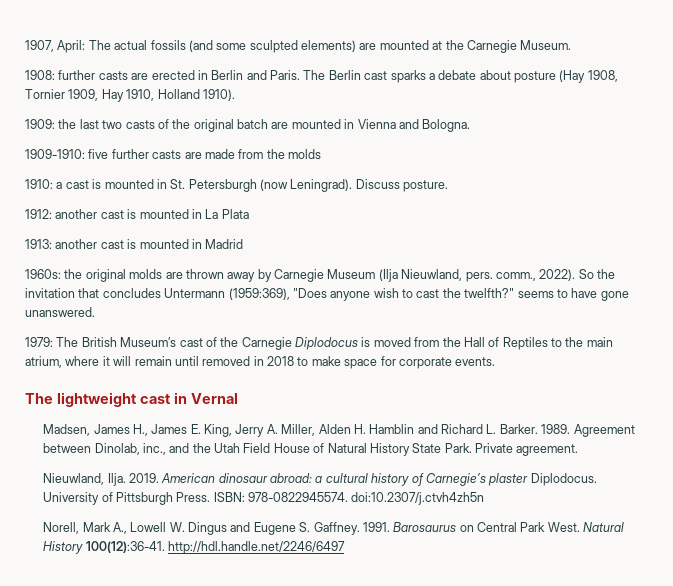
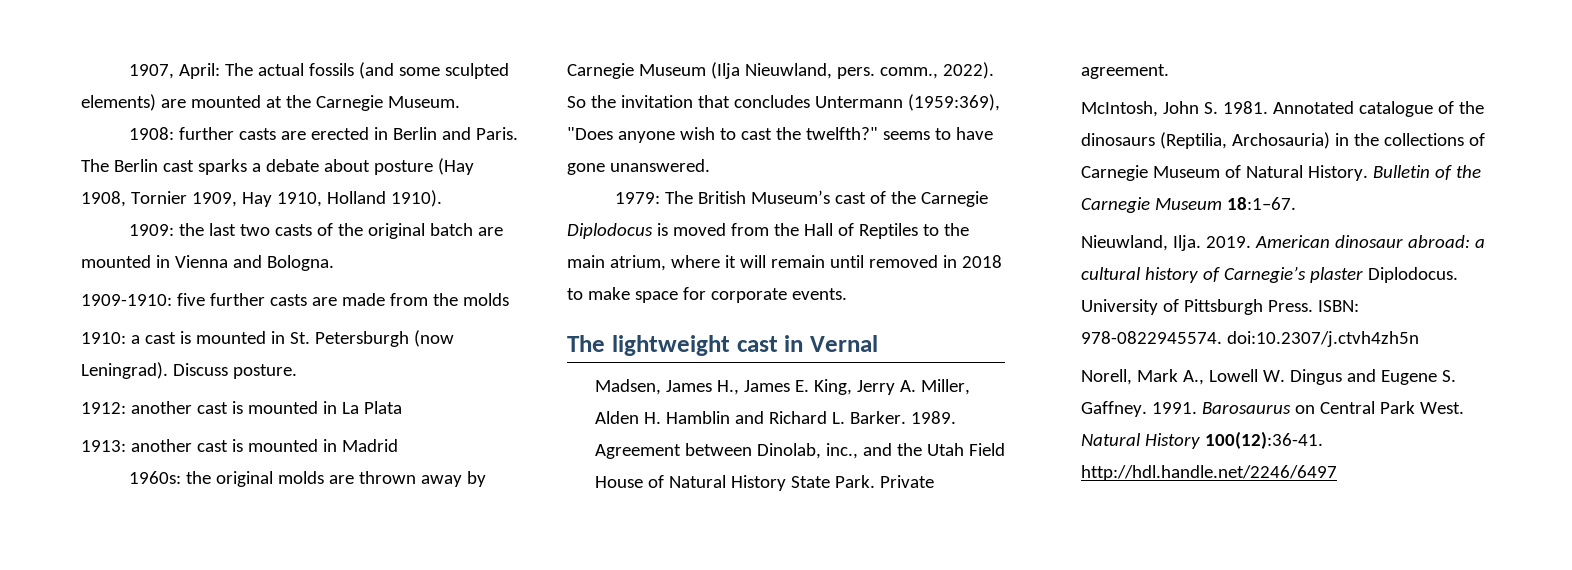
+ McIntosh, John S. 1981. Annotated catalogue of the dinosaurs (Reptilia, Archosauria) in the collections of Carnegie Museum of Natural History. Bulletin of the Carnegie Museum 18:1–67.

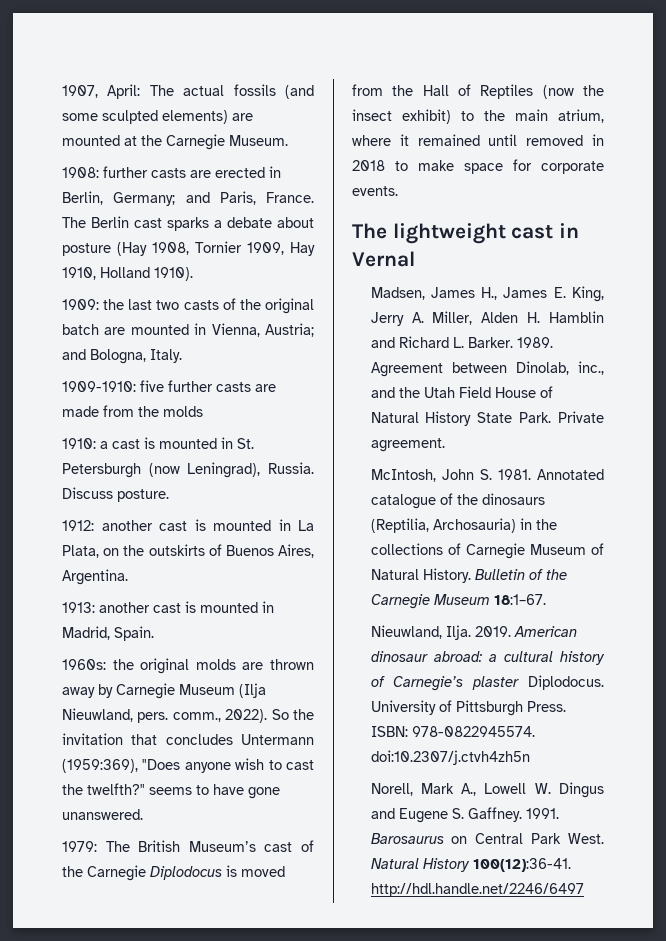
- 1908: further casts are erected in Berlin and Paris.
+ 1908: further casts are erected in Berlin, Germany; and Paris, France.
- 1909: the last two casts of the original batch are mounted in Vienna and Bologna.
+ 1909: the last two casts of the original batch are mounted in Vienna, Austria; and Bologna, Italy.
- 1910: a cast is mounted in St. Petersburgh (now Leningrad).
+ 1910: a cast is mounted in St. Petersburgh (now Leningrad), Russia.
- 1912: another cast is mounted in La Plata
+ 1912: another cast is mounted in La Plata, on the outskirts of Buenos Aires, Argentina.
- 1913: another cast is mounted in Madrid
+ 1913: another cast is mounted in Madrid, Spain.
- 1979: The British Museum’s cast of the Carnegie Diplodocus is moved from the Hall of Reptiles to the main atrium, where it will remain until removed in 2018 to make space for corporate events.
+ 1979: The British Museum’s cast of the Carnegie Diplodocus is moved from the Hall of Reptiles (now the insect exhibit) to the main atrium, where it remained until removed in 2018 to make space for corporate events.

